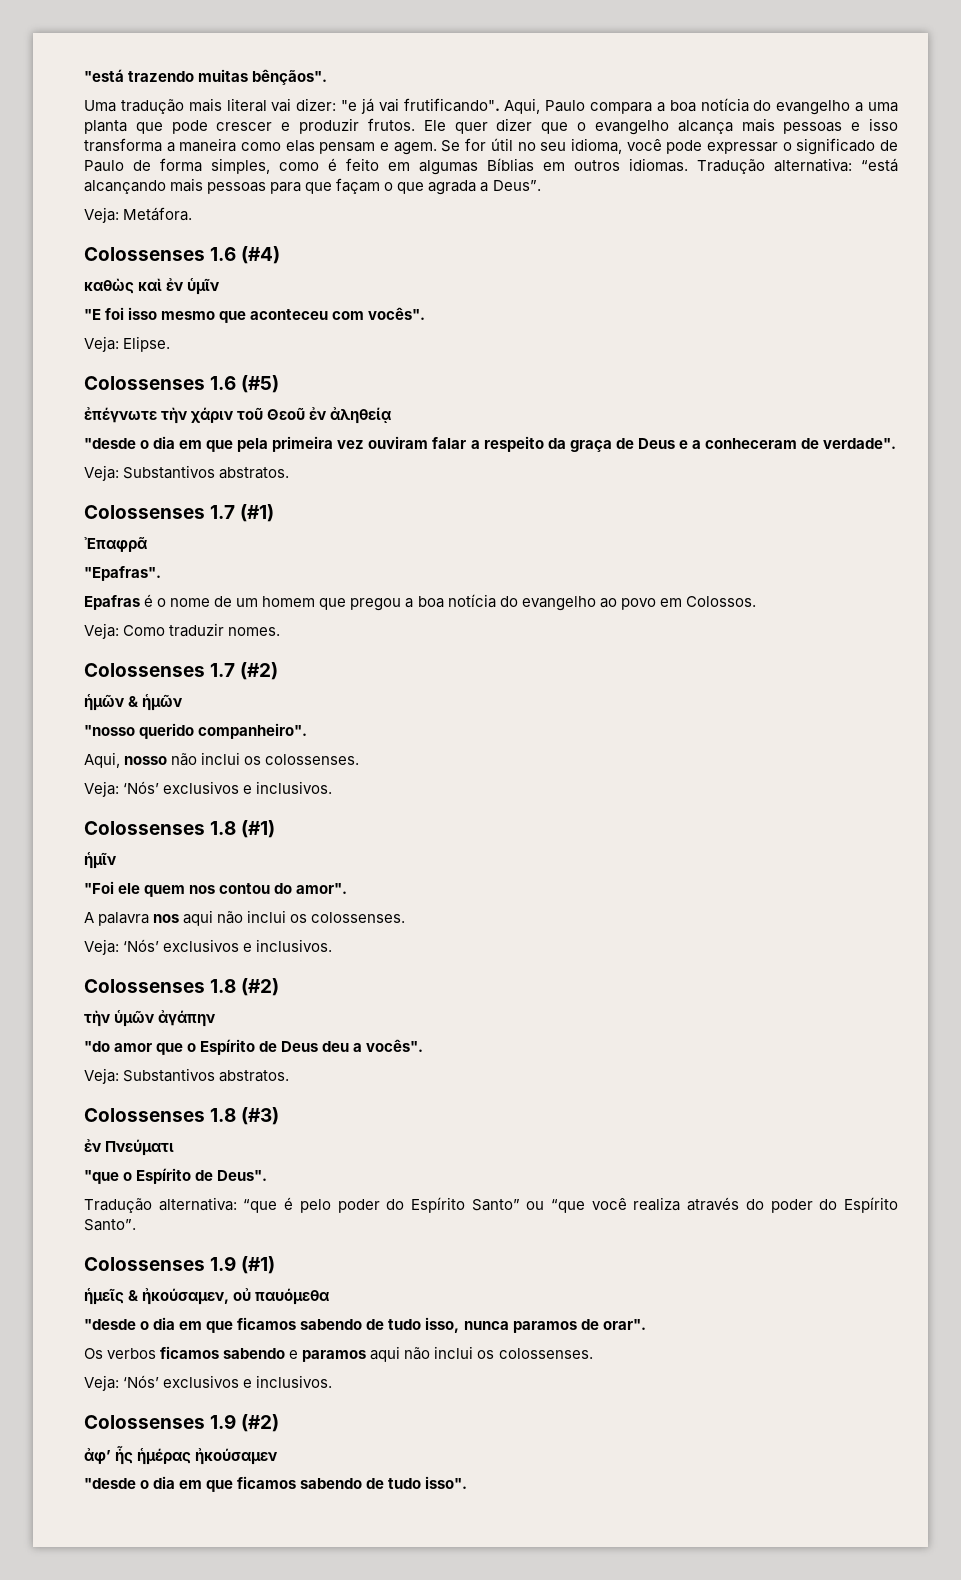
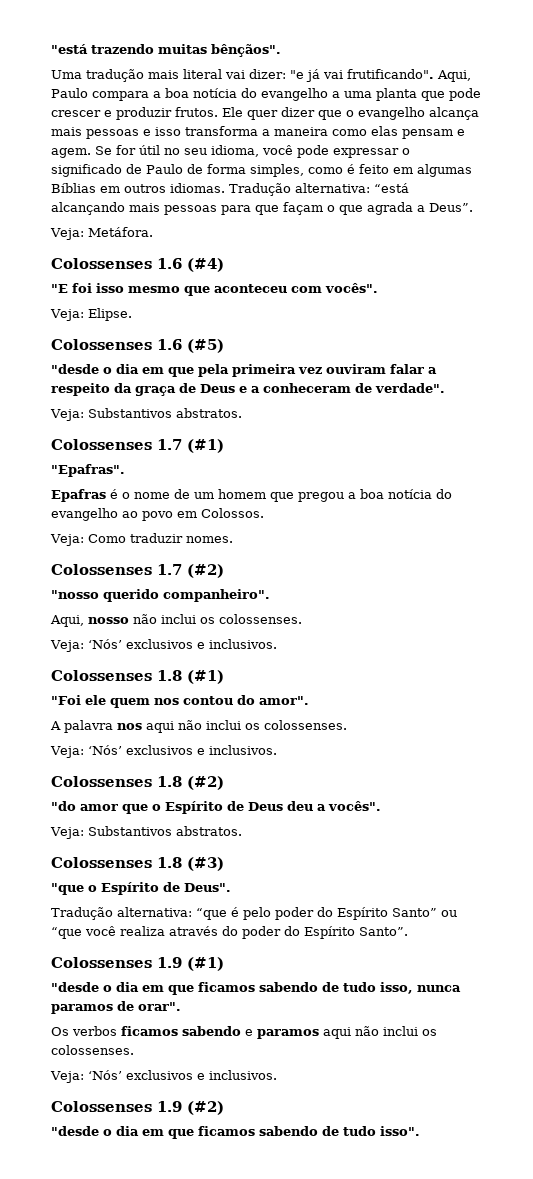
- καθὼς καὶ ἐν ὑμῖν
- ἐπέγνωτε τὴν χάριν τοῦ Θεοῦ ἐν ἀληθείᾳ
- Ἐπαφρᾶ
- ἡμῶν & ἡμῶν
- ἡμῖν
- τὴν ὑμῶν ἀγάπην
- ἐν Πνεύματι
- ἡμεῖς & ἠκούσαμεν, οὐ παυόμεθα
- ἀφ’ ἧς ἡμέρας ἠκούσαμεν

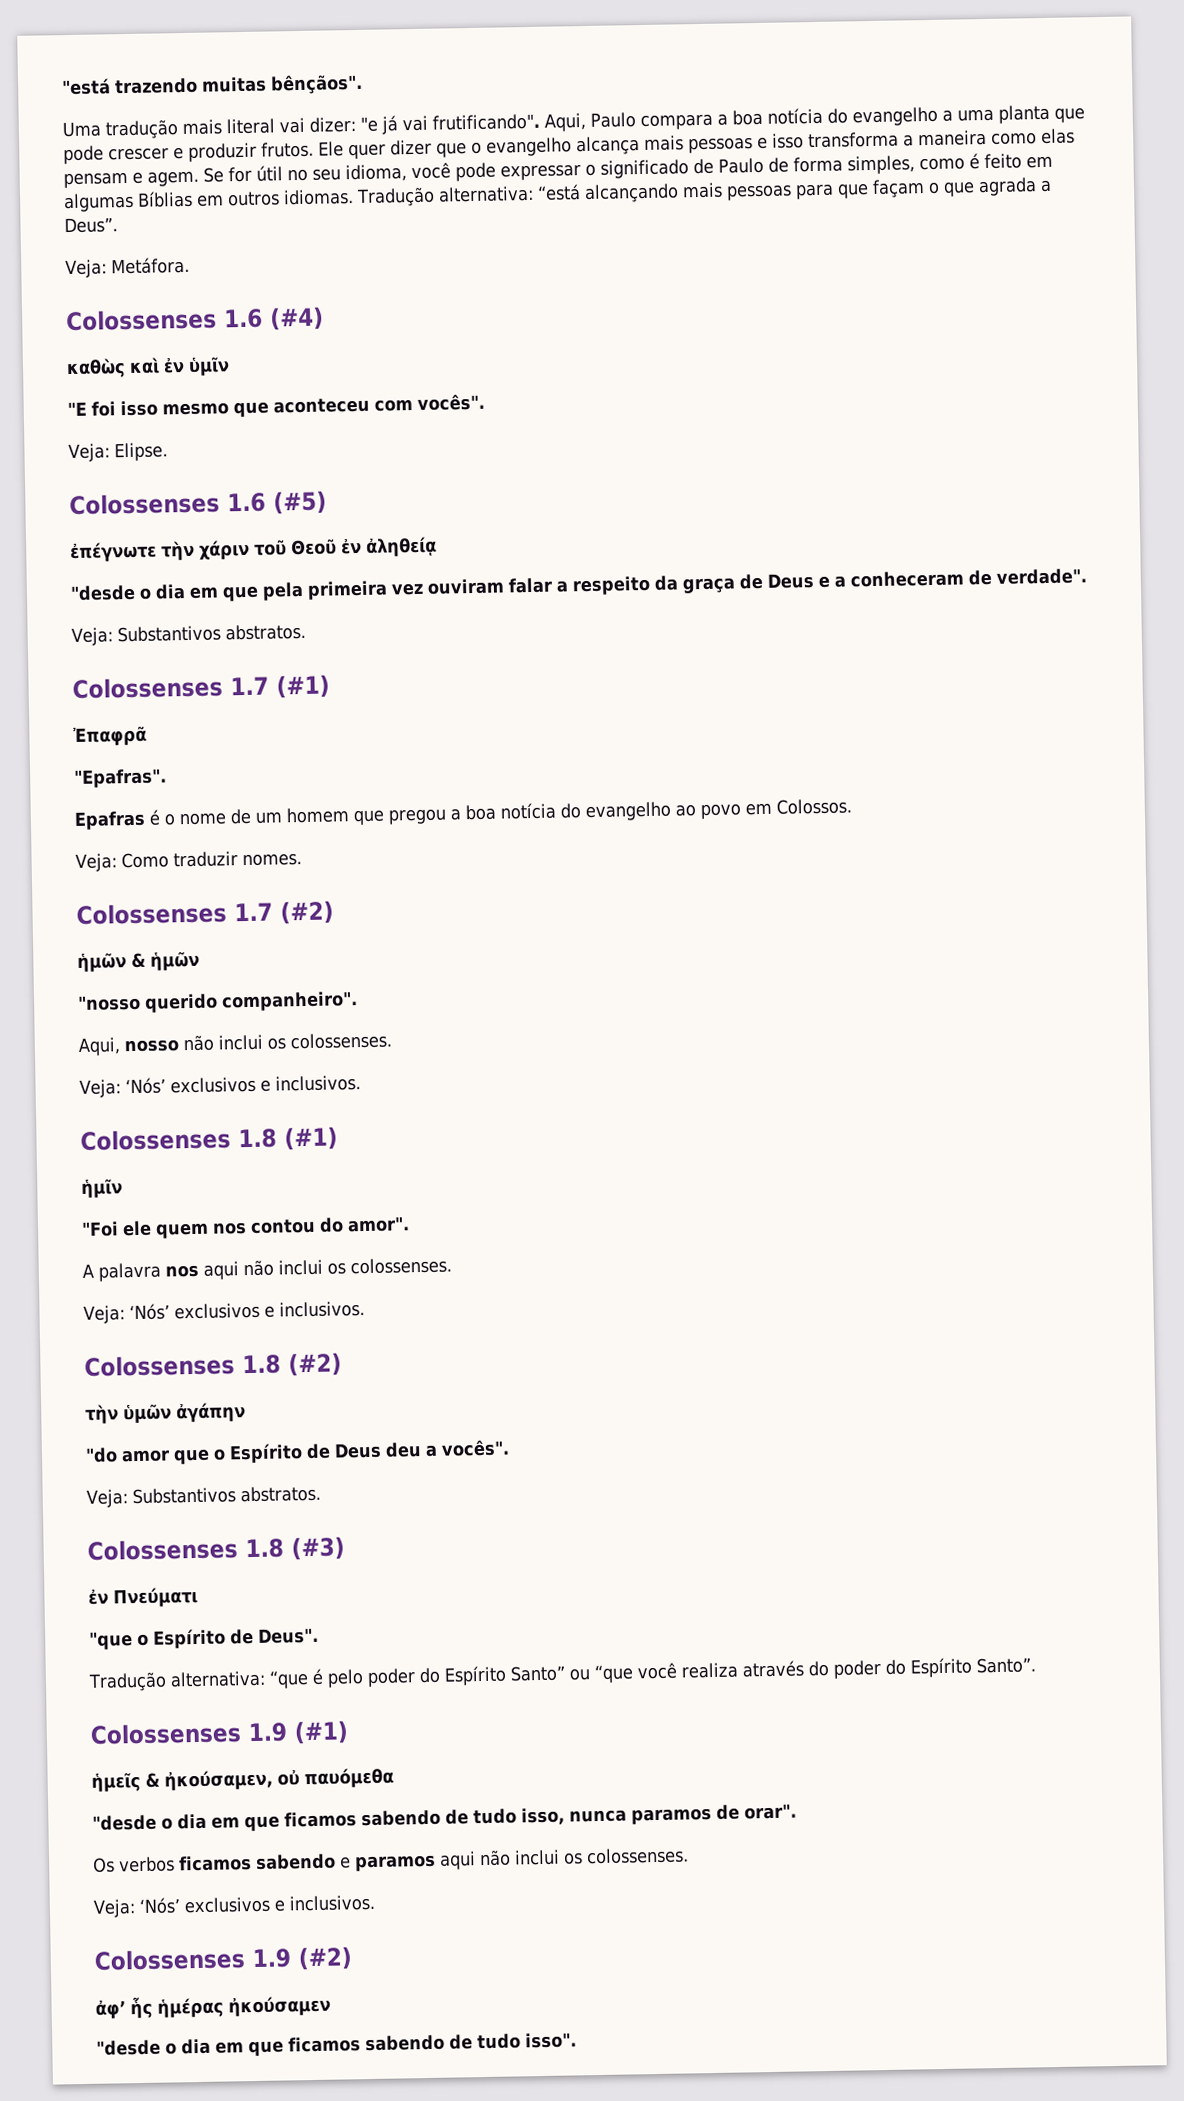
+ καθὼς καὶ ἐν ὑμῖν
+ ἐπέγνωτε τὴν χάριν τοῦ Θεοῦ ἐν ἀληθείᾳ
+ Ἐπαφρᾶ
+ ἡμῶν & ἡμῶν
+ ἡμῖν
+ τὴν ὑμῶν ἀγάπην
+ ἐν Πνεύματι
+ ἡμεῖς & ἠκούσαμεν, οὐ παυόμεθα
+ ἀφ’ ἧς ἡμέρας ἠκούσαμεν

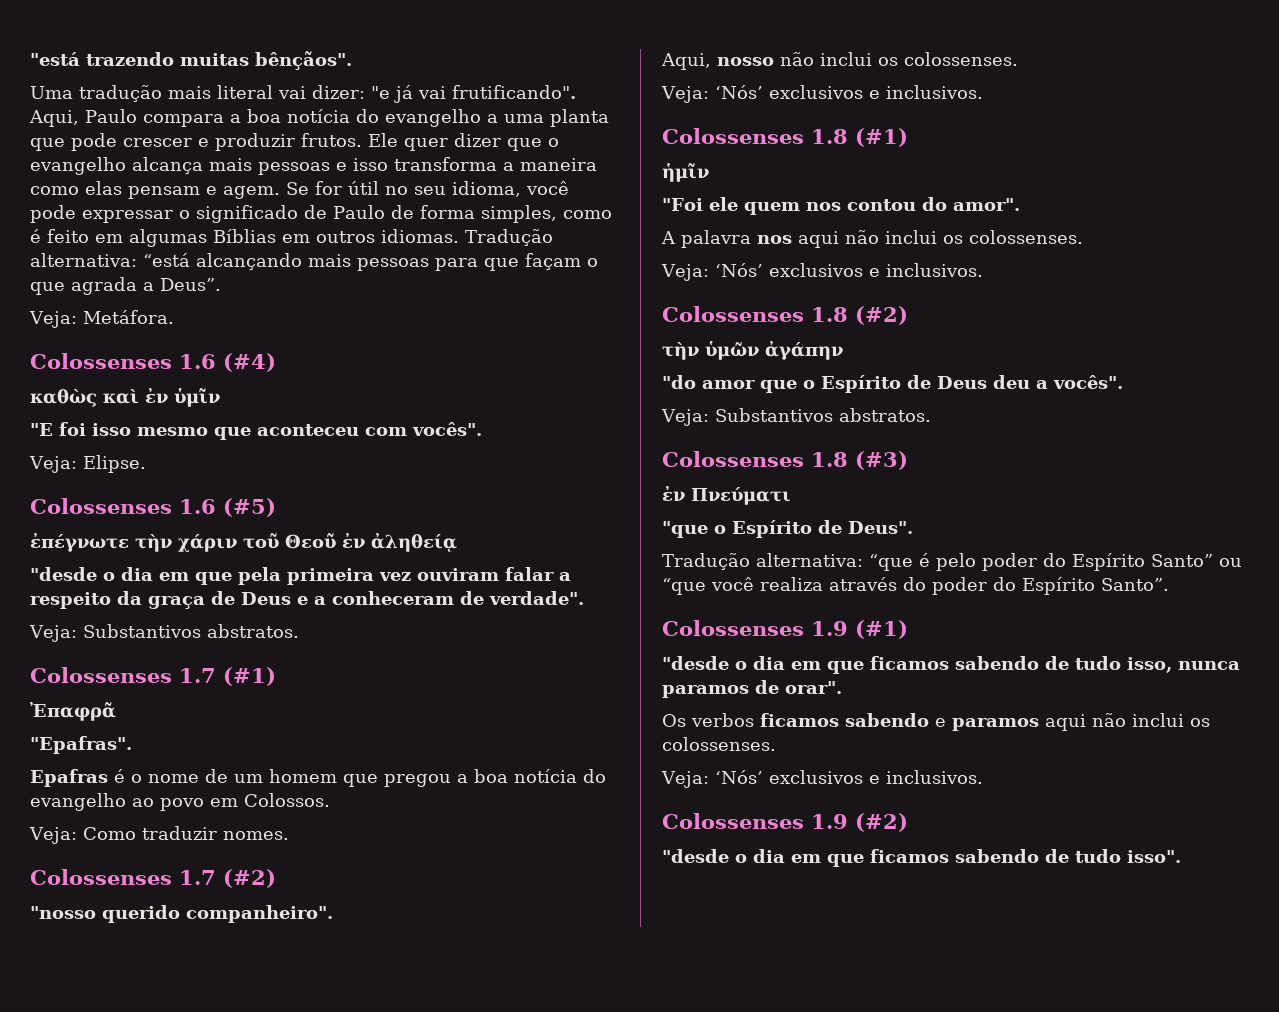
- ἡμῶν & ἡμῶν
- ἡμεῖς & ἠκούσαμεν, οὐ παυόμεθα
- ἀφ’ ἧς ἡμέρας ἠκούσαμεν

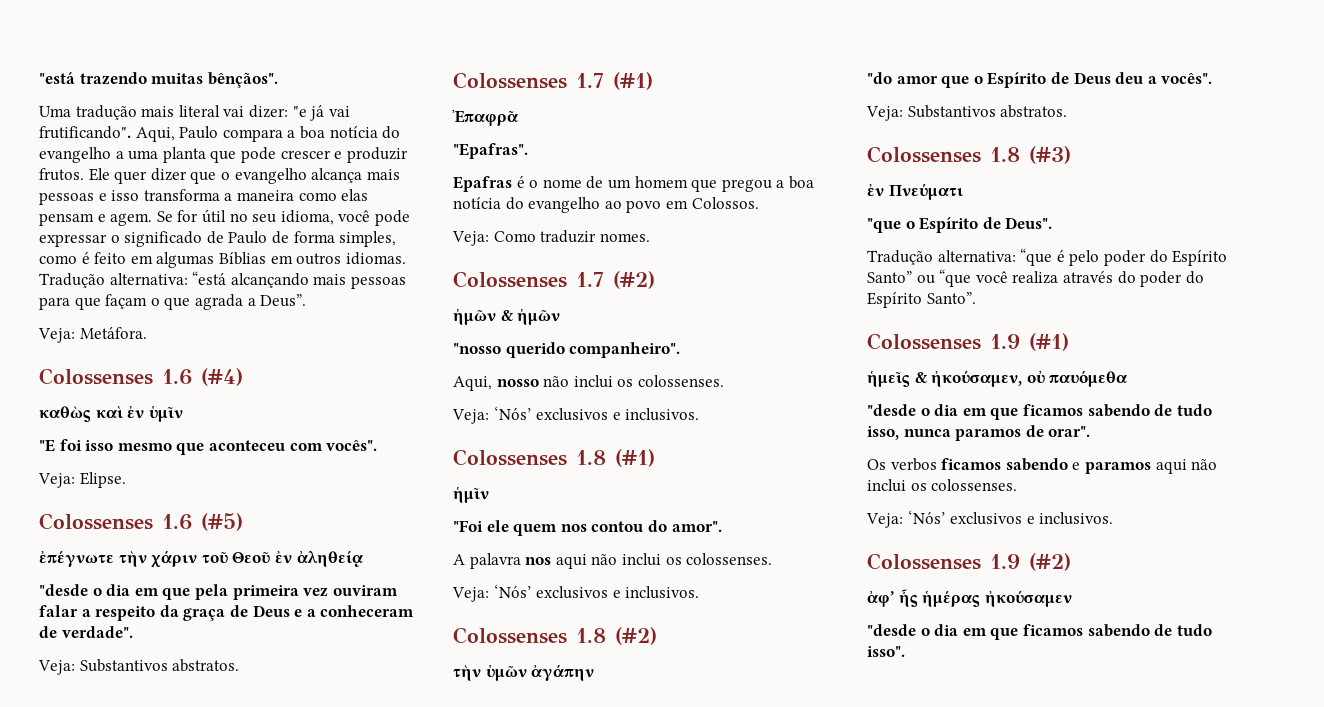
+ ἡμῶν & ἡμῶν
+ ἡμεῖς & ἠκούσαμεν, οὐ παυόμεθα
+ ἀφ’ ἧς ἡμέρας ἠκούσαμεν

